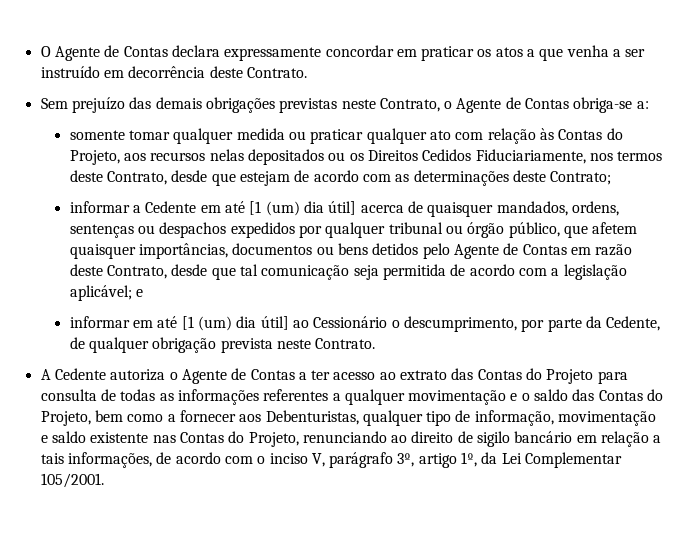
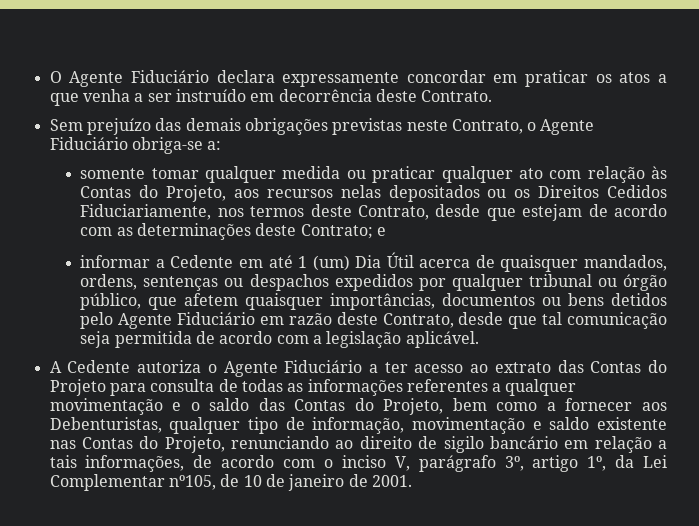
- O Agente de Contas declara expressamente concordar em praticar os atos a que venha a ser instruído em decorrência deste Contrato.
+ O Agente Fiduciário declara expressamente concordar em praticar os atos a que venha a ser instruído em decorrência deste Contrato.
- Sem prejuízo das demais obrigações previstas neste Contrato, o Agente de Contas obriga-se a:
+ Sem prejuízo das demais obrigações previstas neste Contrato, o Agente Fiduciário obriga-se a:
- somente tomar qualquer medida ou praticar qualquer ato com relação às Contas do Projeto, aos recursos nelas depositados ou os Direitos Cedidos Fiduciariamente, nos termos deste Contrato, desde que estejam de acordo com as determinações deste Contrato;
+ somente tomar qualquer medida ou praticar qualquer ato com relação às Contas do Projeto, aos recursos nelas depositados ou os Direitos Cedidos Fiduciariamente, nos termos deste Contrato, desde que estejam de acordo com as determinações deste Contrato; e
- informar a Cedente em até [1 (um) dia útil] acerca de quaisquer mandados, ordens, sentenças ou despachos expedidos por qualquer tribunal ou órgão público, que afetem quaisquer importâncias, documentos ou bens detidos pelo Agente de Contas em razão deste Contrato, desde que tal comunicação seja permitida de acordo com a legislação aplicável; e
- informar em até [1 (um) dia útil] ao Cessionário o descumprimento, por parte da Cedente, de qualquer obrigação prevista neste Contrato.
+ informar a Cedente em até 1 (um) Dia Útil acerca de quaisquer mandados, ordens, sentenças ou despachos expedidos por qualquer tribunal ou órgão público, que afetem quaisquer importâncias, documentos ou bens detidos pelo Agente Fiduciário em razão deste Contrato, desde que tal comunicação seja permitida de acordo com a legislação aplicável.
- A Cedente autoriza o Agente de Contas a ter acesso ao extrato das Contas do Projeto para consulta de todas as informações referentes a qualquer movimentação e o saldo das Contas do Projeto, bem como a fornecer aos Debenturistas, qualquer tipo de informação, movimentação e saldo existente nas Contas do Projeto, renunciando ao direito de sigilo bancário em relação a tais informações, de acordo com o inciso V, parágrafo 3º, artigo 1º, da Lei Complementar 105/2001.
+ A Cedente autoriza o Agente Fiduciário a ter acesso ao extrato das Contas do Projeto para consulta de todas as informações referentes a qualquer movimentação e o saldo das Contas do Projeto, bem como a fornecer aos Debenturistas, qualquer tipo de informação, movimentação e saldo existente nas Contas do Projeto, renunciando ao direito de sigilo bancário em relação a tais informações, de acordo com o inciso V, parágrafo 3º, artigo 1º, da Lei Complementar nº105, de 10 de janeiro de 2001.

